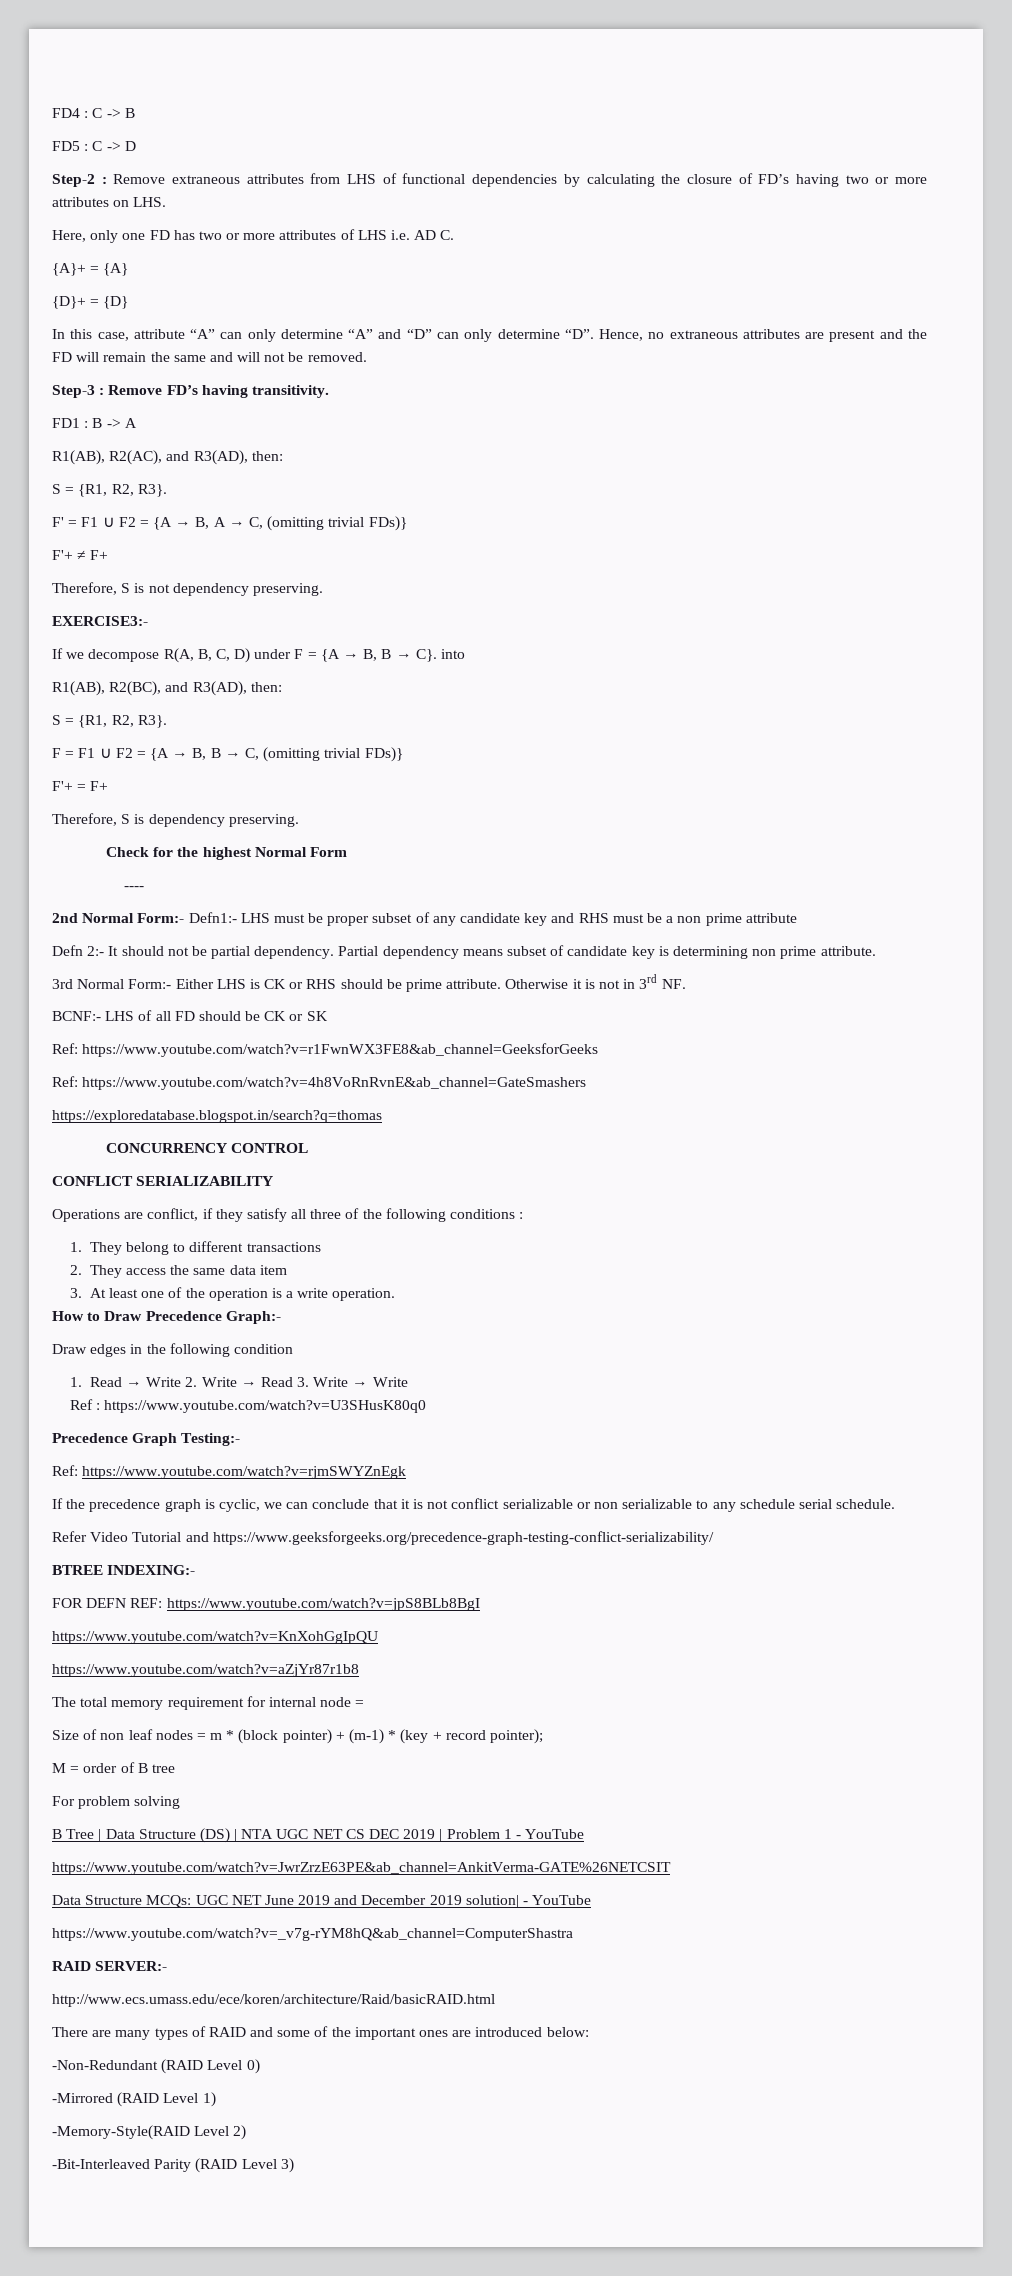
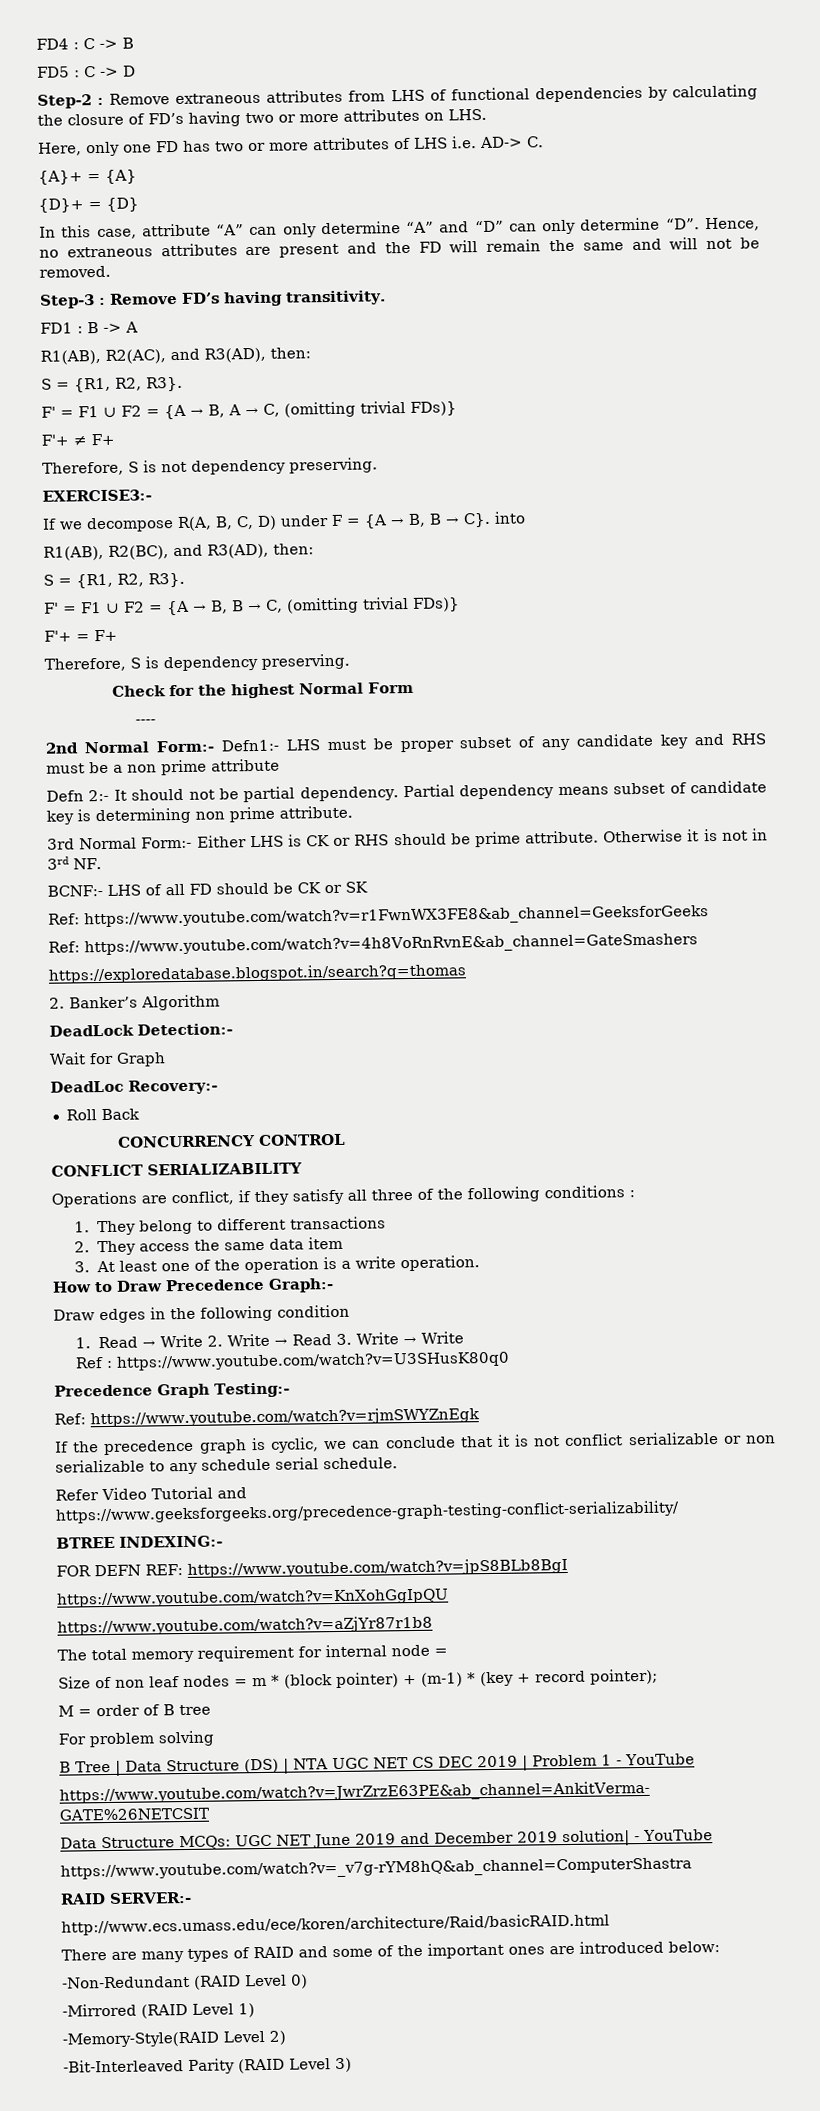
- Here, only one FD has two or more attributes of LHS i.e. AD C.
+ Here, only one FD has two or more attributes of LHS i.e. AD-> C.
- F = F1 ∪ F2 = {A → B, B → C, (omitting trivial FDs)}
+ F' = F1 ∪ F2 = {A → B, B → C, (omitting trivial FDs)}
+ 2. Banker’s Algorithm
+ DeadLock Detection:-
+ Wait for Graph
+ DeadLoc Recovery:-
+ Roll Back

